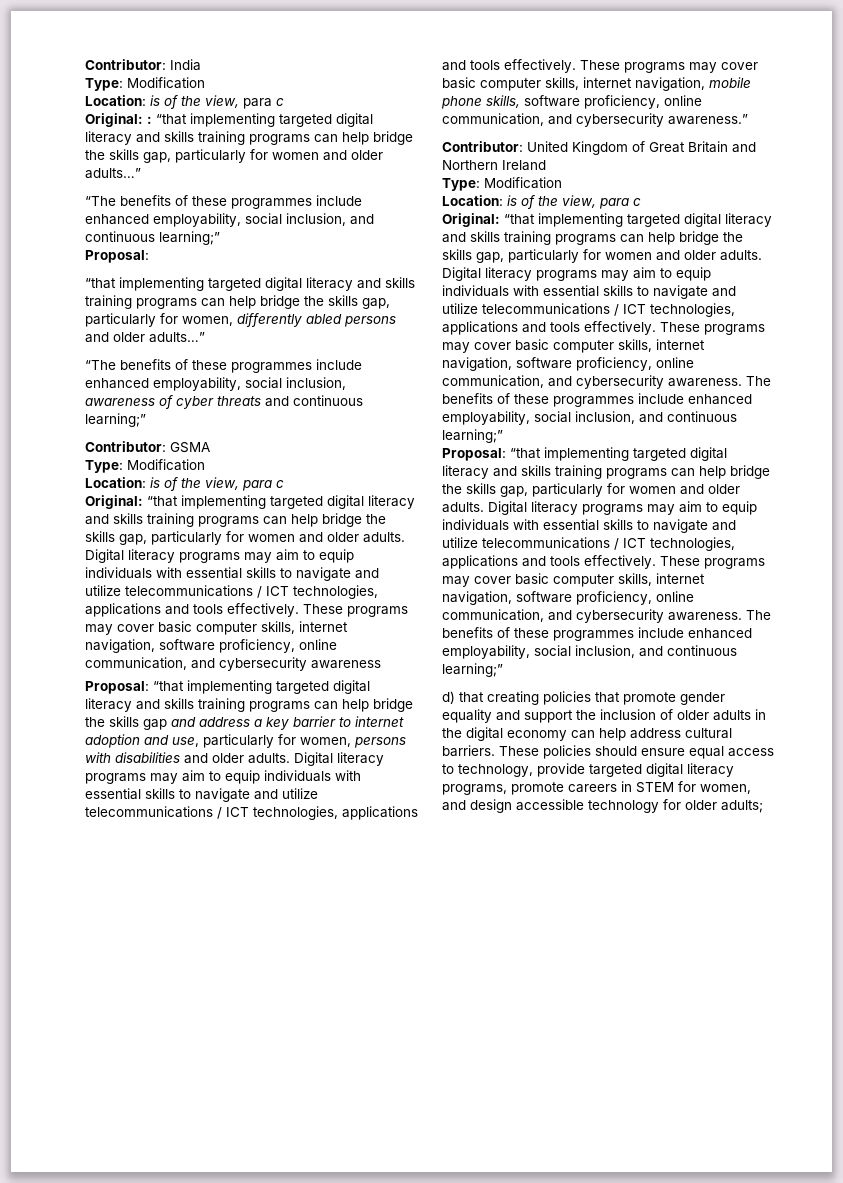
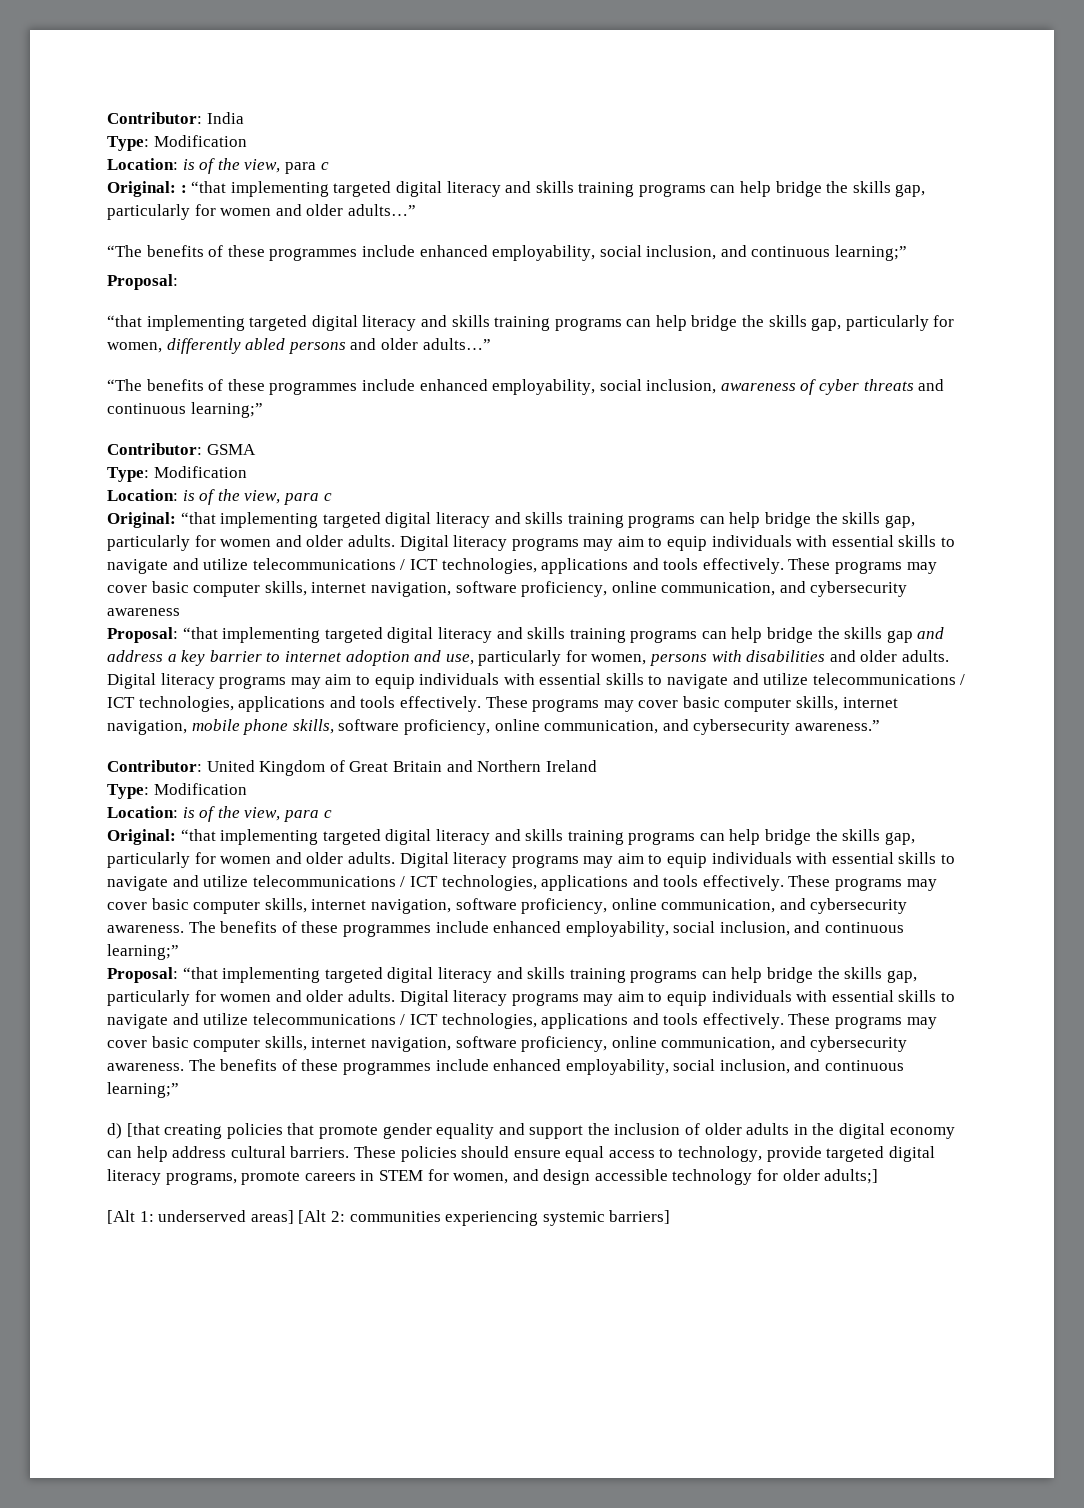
- d) that creating policies that promote gender equality and support the inclusion of older adults in the digital economy can help address cultural barriers.
+ d) [that creating policies that promote gender equality and support the inclusion of older adults in the digital economy can help address cultural barriers.
- These policies should ensure equal access to technology, provide targeted digital literacy programs, promote careers in STEM for women, and design accessible technology for older adults;
+ These policies should ensure equal access to technology, provide targeted digital literacy programs, promote careers in STEM for women, and design accessible technology for older adults;]
+ [Alt 1: underserved areas] [Alt 2: communities experiencing systemic barriers]

